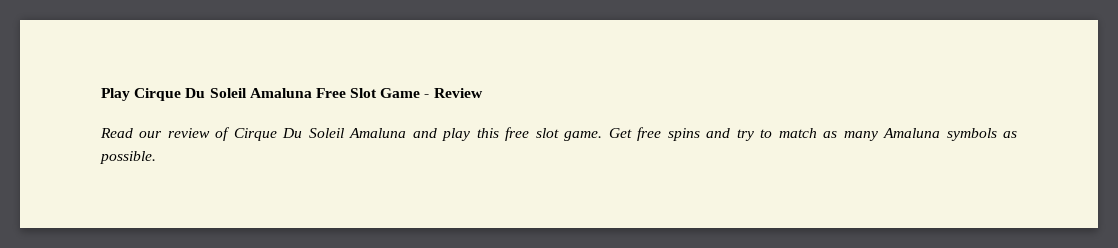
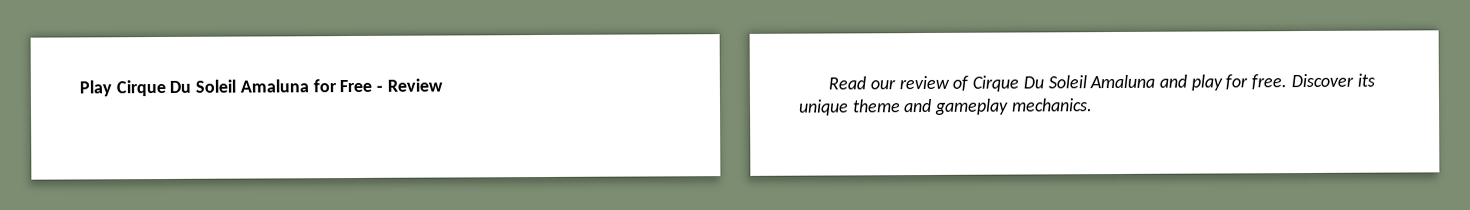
- Play Cirque Du Soleil Amaluna Free Slot Game - Review
+ Play Cirque Du Soleil Amaluna for Free - Review
- Read our review of Cirque Du Soleil Amaluna and play this free slot game. Get free spins and try to match as many Amaluna symbols as possible.
+ Read our review of Cirque Du Soleil Amaluna and play for free. Discover its unique theme and gameplay mechanics.

